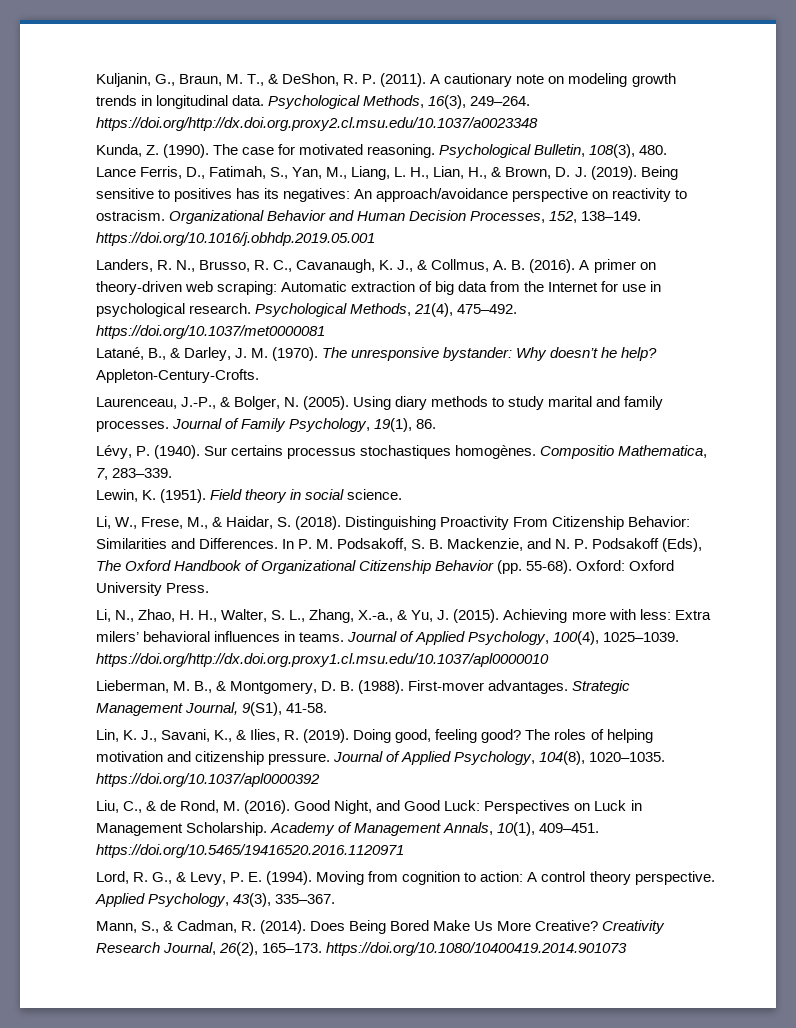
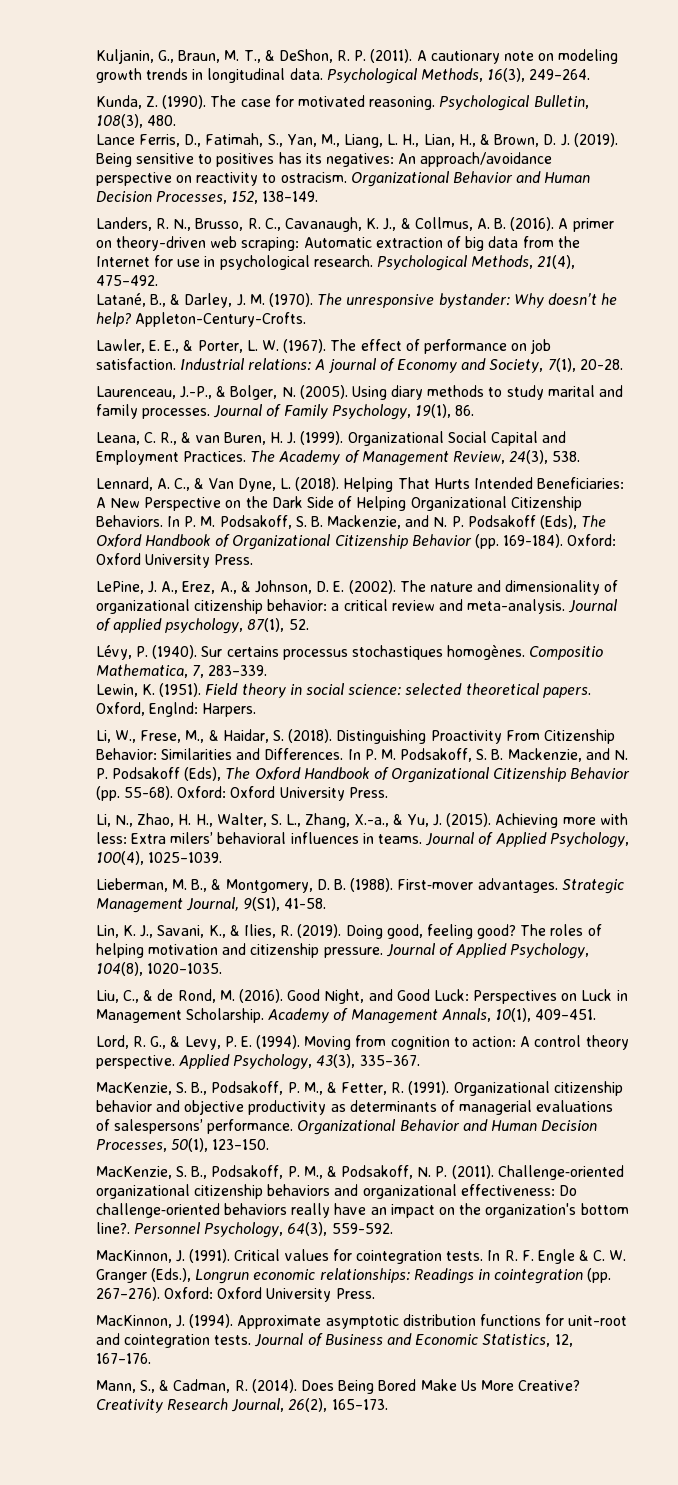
- Psychological Methods, 16(3), 249–264. https://doi.org/http://dx.doi.org.proxy2.cl.msu.edu/10.1037/a0023348
+ Psychological Methods, 16(3), 249–264.
- Organizational Behavior and Human Decision Processes, 152, 138–149. https://doi.org/10.1016/j.obhdp.2019.05.001
+ Organizational Behavior and Human Decision Processes, 152, 138–149.
- Psychological Methods, 21(4), 475–492. https://doi.org/10.1037/met0000081
+ Psychological Methods, 21(4), 475–492.
+ Lawler, E. E., & Porter, L. W. (1967). The effect of performance on job satisfaction. Industrial relations: A journal of Economy and Society, 7(1), 20-28.
+ Leana, C. R., & van Buren, H. J. (1999). Organizational Social Capital and Employment Practices. The Academy of Management Review, 24(3), 538.
+ Lennard, A. C., & Van Dyne, L. (2018). Helping That Hurts Intended Beneficiaries: A New Perspective on the Dark Side of Helping Organizational Citizenship Behaviors. In P. M. Podsakoff, S. B. Mackenzie, and N. P. Podsakoff (Eds), The Oxford Handbook of Organizational Citizenship Behavior (pp. 169-184). Oxford: Oxford University Press.
+ LePine, J. A., Erez, A., & Johnson, D. E. (2002). The nature and dimensionality of organizational citizenship behavior: a critical review and meta-analysis. Journal of applied psychology, 87(1), 52.
- Field theory in social science.
+ Field theory in social science: selected theoretical papers. Oxford, Englnd: Harpers.
- Journal of Applied Psychology, 100(4), 1025–1039. https://doi.org/http://dx.doi.org.proxy1.cl.msu.edu/10.1037/apl0000010
+ Journal of Applied Psychology, 100(4), 1025–1039.
- Journal of Applied Psychology, 104(8), 1020–1035. https://doi.org/10.1037/apl0000392
+ Journal of Applied Psychology, 104(8), 1020–1035.
- Academy of Management Annals, 10(1), 409–451. https://doi.org/10.5465/19416520.2016.1120971
+ Academy of Management Annals, 10(1), 409–451.
+ MacKenzie, S. B., Podsakoff, P. M., & Fetter, R. (1991). Organizational citizenship behavior and objective productivity as determinants of managerial evaluations of salespersons’ performance. Organizational Behavior and Human Decision Processes, 50(1), 123–150.
+ MacKenzie, S. B., Podsakoff, P. M., & Podsakoff, N. P. (2011). Challenge‐oriented organizational citizenship behaviors and organizational effectiveness: Do challenge‐oriented behaviors really have an impact on the organization's bottom line?. Personnel Psychology, 64(3), 559-592.
+ MacKinnon, J. (1991). Critical values for cointegration tests. In R. F. Engle & C. W. Granger (Eds.), Longrun economic relationships: Readings in cointegration (pp. 267–276). Oxford: Oxford University Press.
+ MacKinnon, J. (1994). Approximate asymptotic distribution functions for unit-root and cointegration tests. Journal of Business and Economic Statistics, 12, 167–176.
- Creativity Research Journal, 26(2), 165–173. https://doi.org/10.1080/10400419.2014.901073
+ Creativity Research Journal, 26(2), 165–173.

